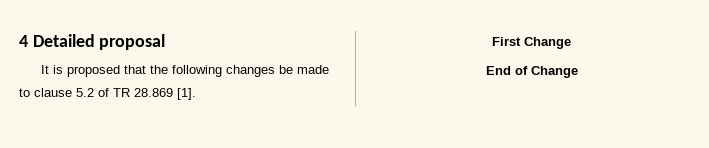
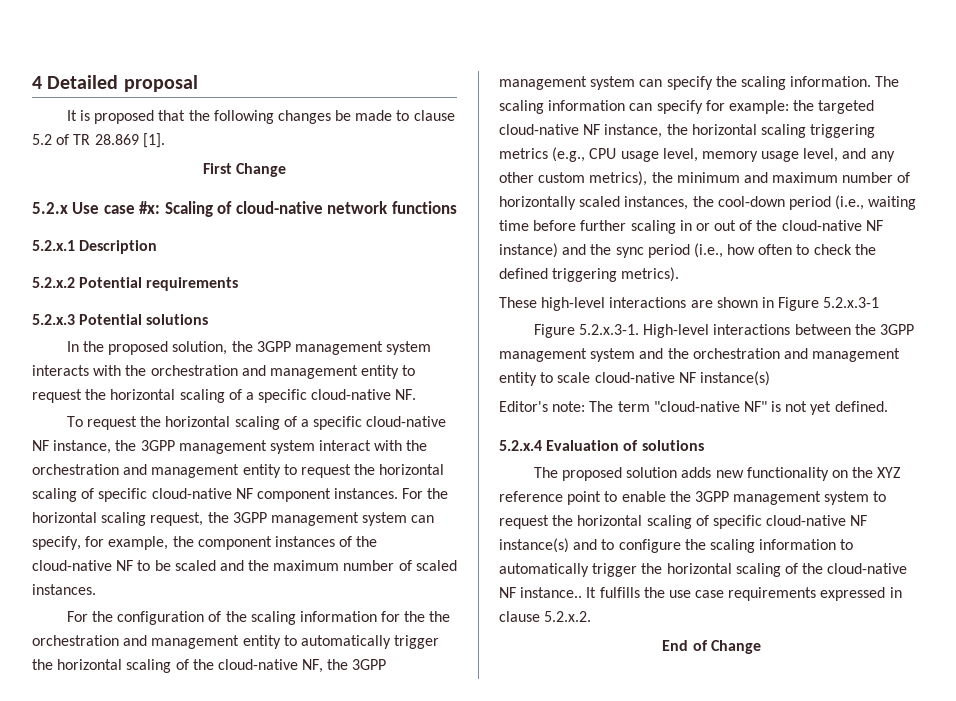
+ 5.2.x Use case #x: Scaling of cloud-native network functions
+ 5.2.x.1 Description
+ 5.2.x.2 Potential requirements
+ 5.2.x.3 Potential solutions
+ In the proposed solution, the 3GPP management system interacts with the orchestration and management entity to request the horizontal scaling of a specific cloud-native NF.
+ To request the horizontal scaling of a specific cloud-native NF instance, the 3GPP management system interact with the orchestration and management entity to request the horizontal scaling of specific cloud-native NF component instances. For the horizontal scaling request, the 3GPP management system can specify, for example, the component instances of the cloud-native NF to be scaled and the maximum number of scaled instances.
+ For the configuration of the scaling information for the the orchestration and management entity to automatically trigger the horizontal scaling of the cloud-native NF, the 3GPP management system can specify the scaling information. The scaling information can specify for example: the targeted cloud-native NF instance, the horizontal scaling triggering metrics (e.g., CPU usage level, memory usage level, and any other custom metrics), the minimum and maximum number of horizontally scaled instances, the cool-down period (i.e., waiting time before further scaling in or out of the cloud-native NF instance) and the sync period (i.e., how often to check the defined triggering metrics).
+ These high-level interactions are shown in Figure 5.2.x.3-1
+ Figure 5.2.x.3-1. High-level interactions between the 3GPP management system and the orchestration and management entity to scale cloud-native NF instance(s)
+ Editor's note: The term "cloud-native NF" is not yet defined.
+ 5.2.x.4 Evaluation of solutions
+ The proposed solution adds new functionality on the XYZ reference point to enable the 3GPP management system to request the horizontal scaling of specific cloud-native NF instance(s) and to configure the scaling information to automatically trigger the horizontal scaling of the cloud-native NF instance.. It fulfills the use case requirements expressed in clause 5.2.x.2.

